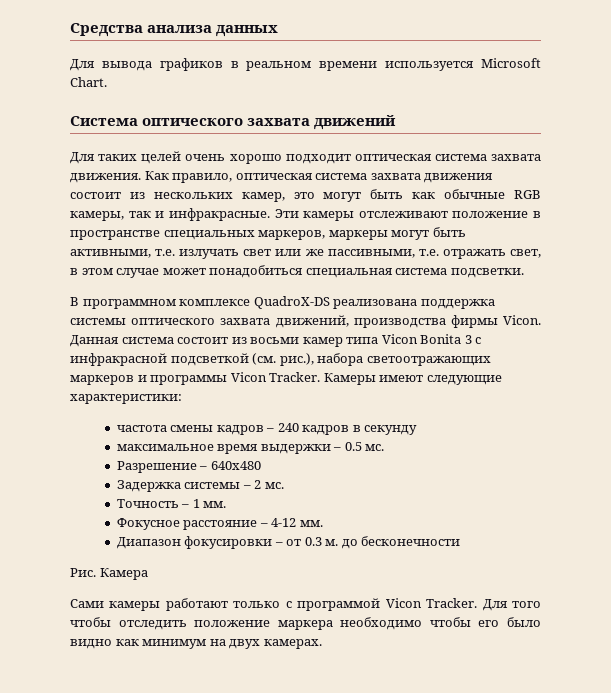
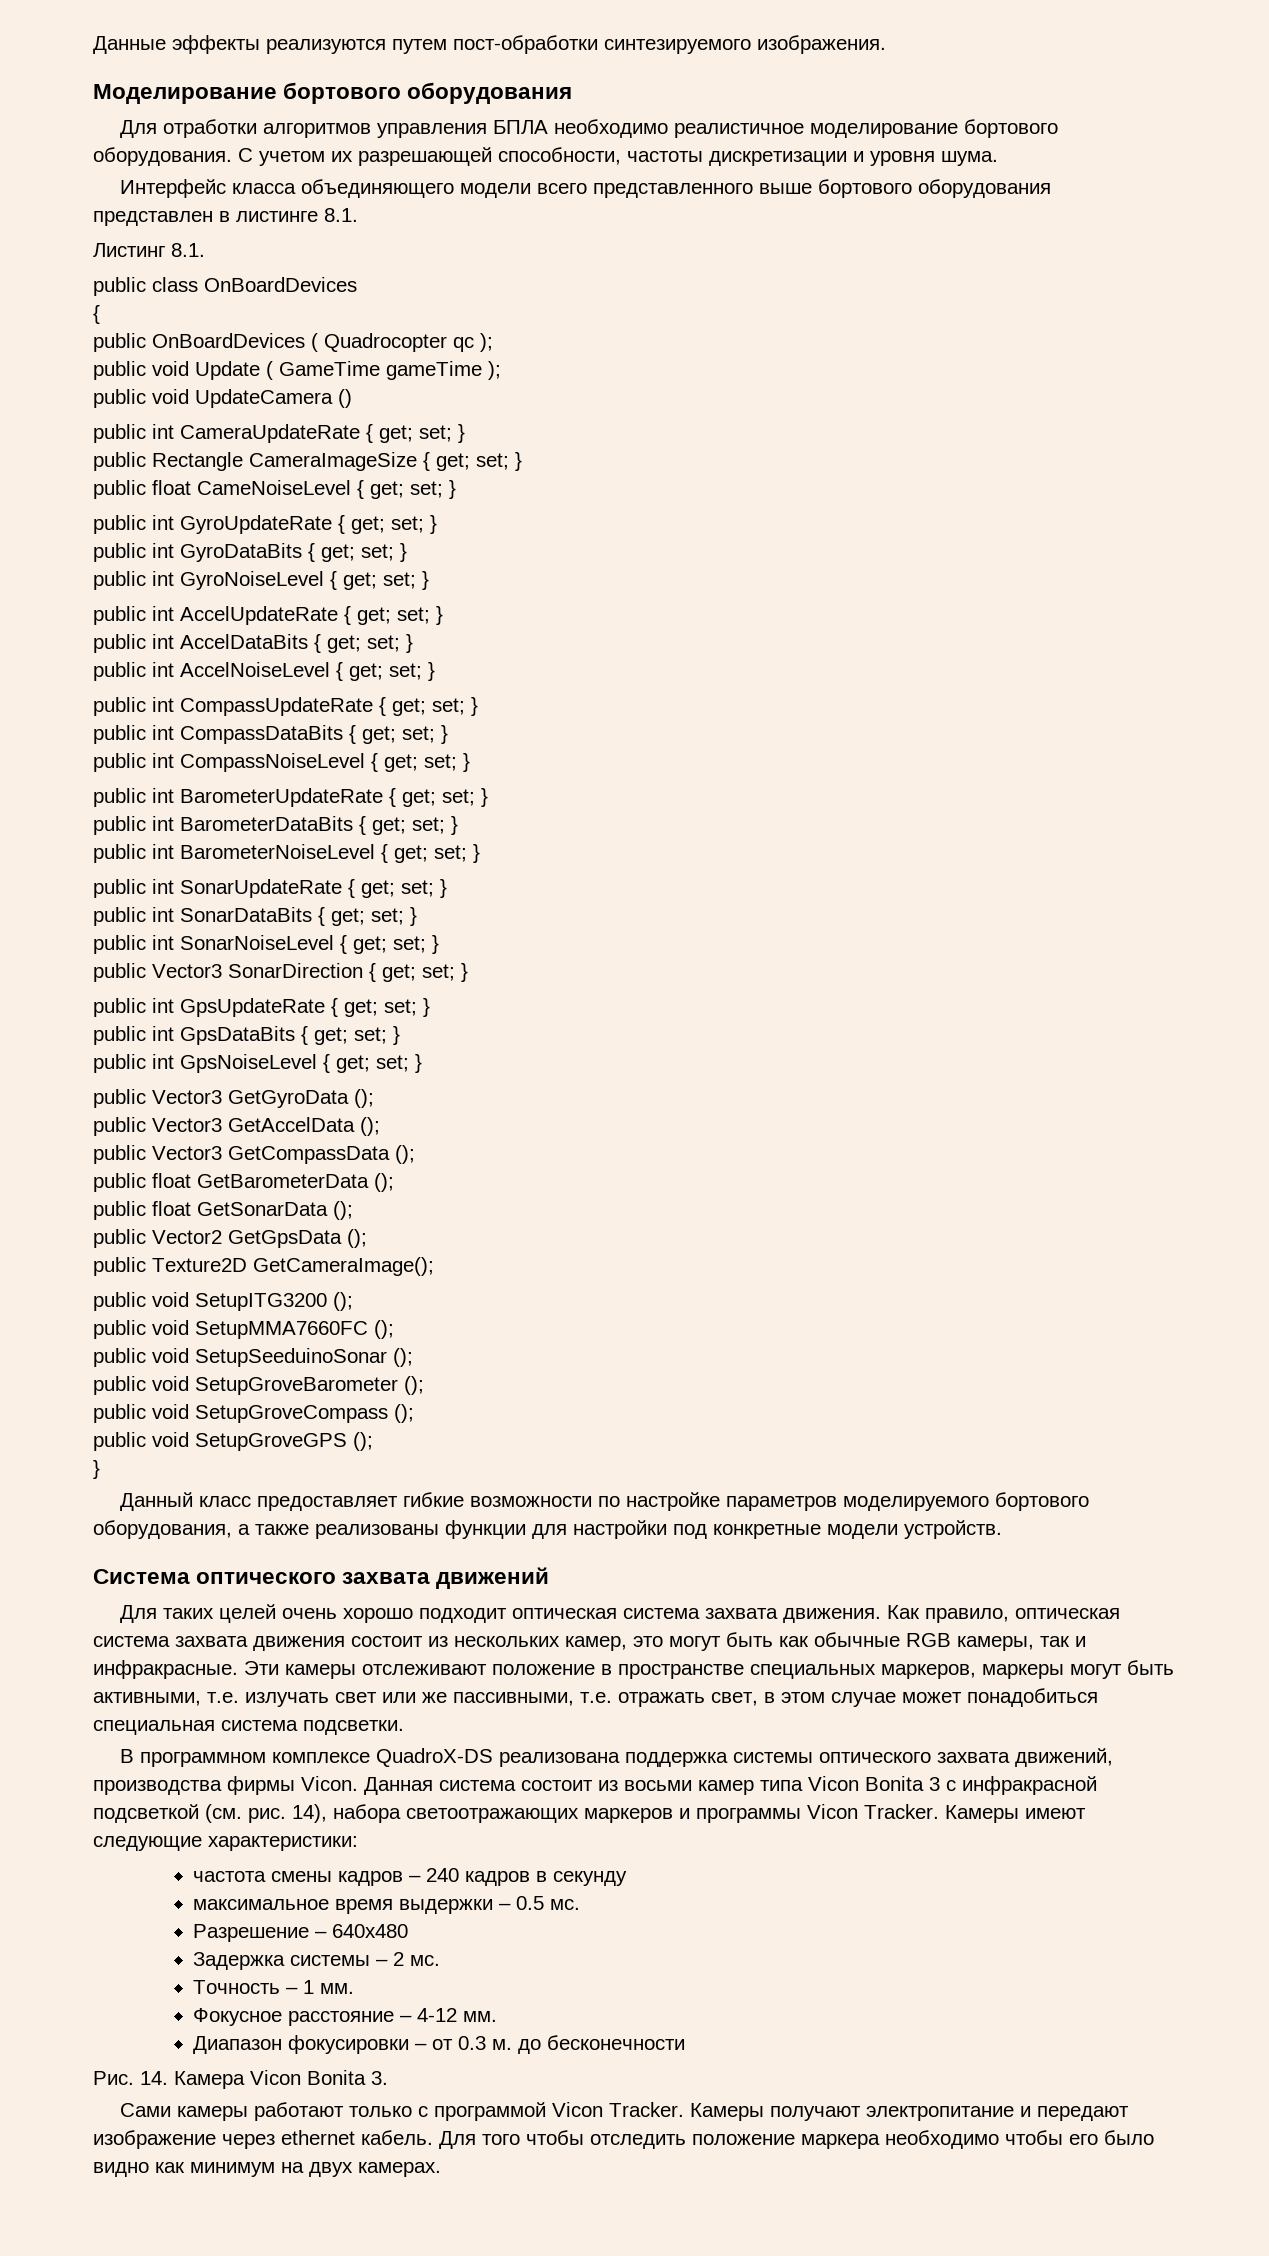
- Средства анализа данных
- Для вывода графиков в реальном времени используется Microsoft Chart.
+ Данные эффекты реализуются путем пост-обработки синтезируемого изображения.
+ Моделирование бортового оборудования
+ Для отработки алгоритмов управления БПЛА необходимо реалистичное моделирование бортового оборудования. С учетом их разрешающей способности, частоты дискретизации и уровня шума.
+ Интерфейс класса объединяющего модели всего представленного выше бортового оборудования представлен в листинге 8.1.
+ Листинг 8.1.
+ public class OnBoardDevices
+ {
+ public OnBoardDevices ( Quadrocopter qc );
+ public void Update ( GameTime gameTime );
+ public void UpdateCamera ()
+ public int CameraUpdateRate { get; set; }
+ public Rectangle CameraImageSize { get; set; }
+ public float CameNoiseLevel { get; set; }
+ public int GyroUpdateRate { get; set; }
+ public int GyroDataBits { get; set; }
+ public int GyroNoiseLevel { get; set; }
+ public int AccelUpdateRate { get; set; }
+ public int AccelDataBits { get; set; }
+ public int AccelNoiseLevel { get; set; }
+ public int CompassUpdateRate { get; set; }
+ public int CompassDataBits { get; set; }
+ public int CompassNoiseLevel { get; set; }
+ public int BarometerUpdateRate { get; set; }
+ public int BarometerDataBits { get; set; }
+ public int BarometerNoiseLevel { get; set; }
+ public int SonarUpdateRate { get; set; }
+ public int SonarDataBits { get; set; }
+ public int SonarNoiseLevel { get; set; }
+ public Vector3 SonarDirection { get; set; }
+ public int GpsUpdateRate { get; set; }
+ public int GpsDataBits { get; set; }
+ public int GpsNoiseLevel { get; set; }
+ public Vector3 GetGyroData ();
+ public Vector3 GetAccelData ();
+ public Vector3 GetCompassData ();
+ public float GetBarometerData ();
+ public float GetSonarData ();
+ public Vector2 GetGpsData ();
+ public Texture2D GetCameraImage();
+ public void SetupITG3200 ();
+ public void SetupMMA7660FC ();
+ public void SetupSeeduinoSonar ();
+ public void SetupGroveBarometer ();
+ public void SetupGroveCompass ();
+ public void SetupGroveGPS ();
+ }
+ Данный класс предоставляет гибкие возможности по настройке параметров моделируемого бортового оборудования, а также реализованы функции для настройки под конкретные модели устройств.
- Данная система состоит из восьми камер типа Vicon Bonita 3 с инфракрасной подсветкой (см. рис.), набора светоотражающих маркеров и программы Vicon Tracker.
+ Данная система состоит из восьми камер типа Vicon Bonita 3 с инфракрасной подсветкой (см. рис. 14), набора светоотражающих маркеров и программы Vicon Tracker.
- Рис. Камера
+ Рис. 14. Камера Vicon Bonita 3.
+ Камеры получают электропитание и передают изображение через ethernet кабель.

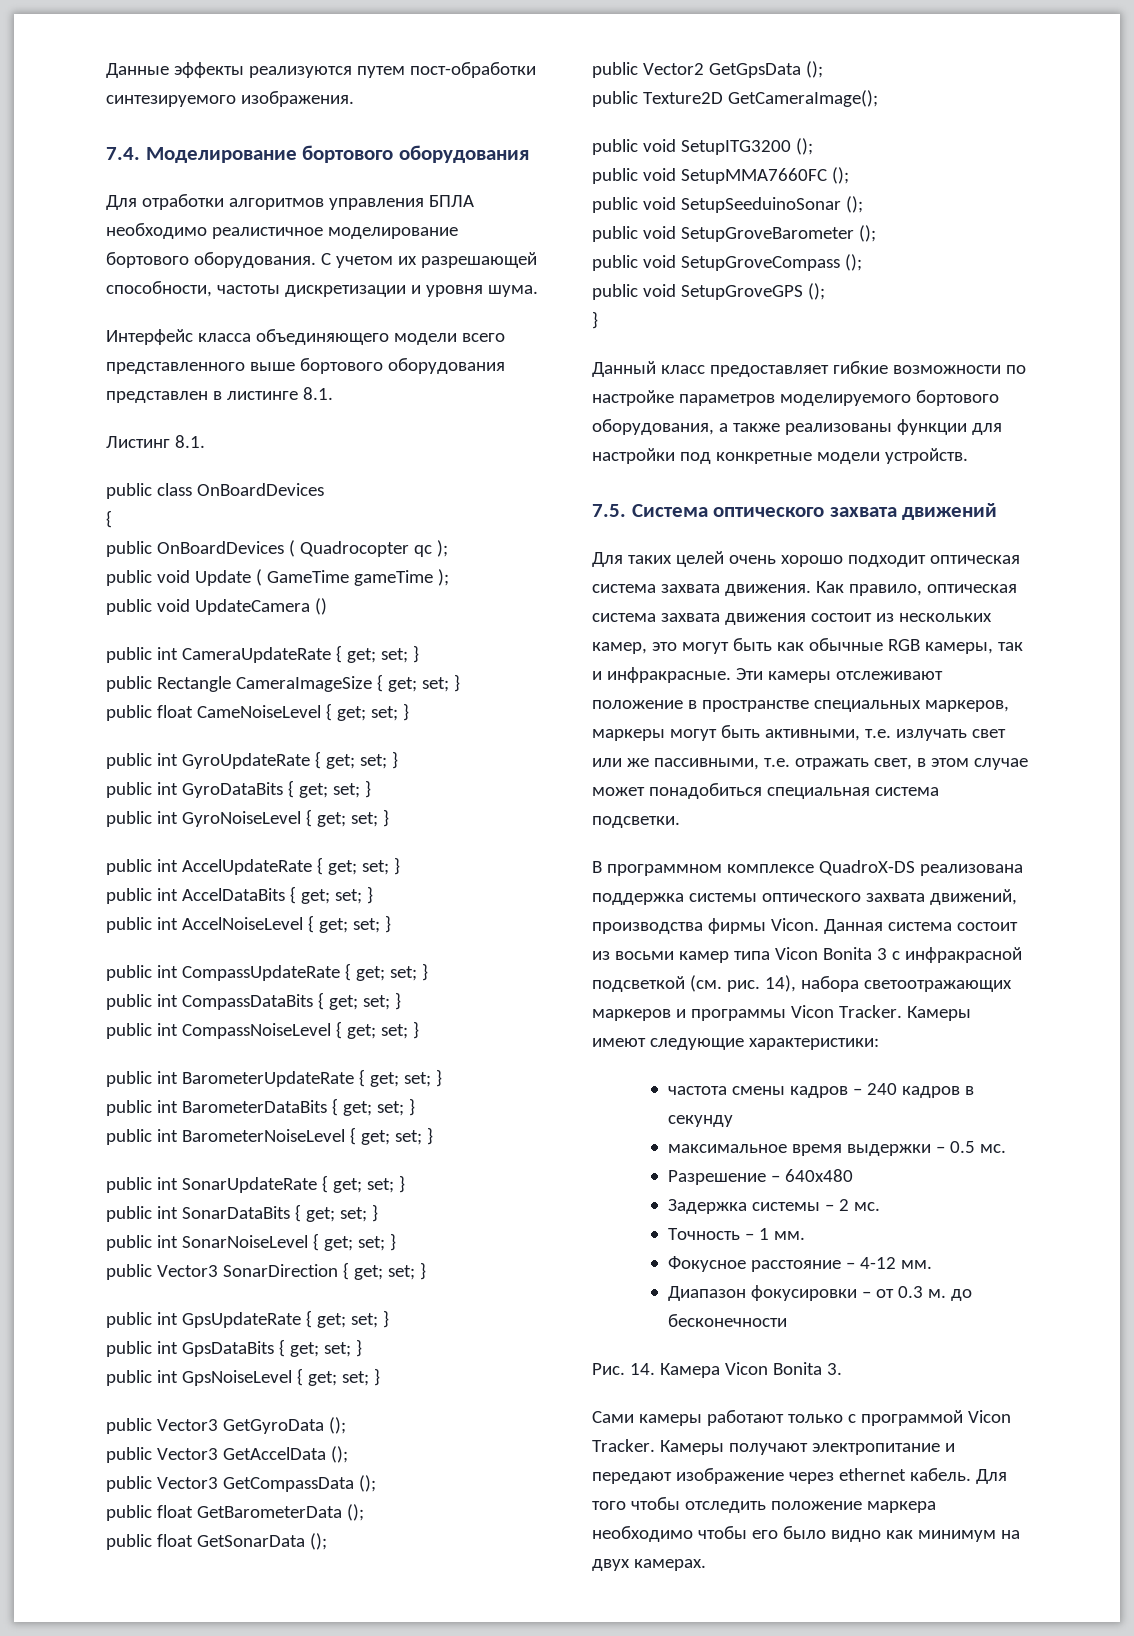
- Моделирование бортового оборудования
+ 7.4. Моделирование бортового оборудования
- Система оптического захвата движений
+ 7.5. Система оптического захвата движений

